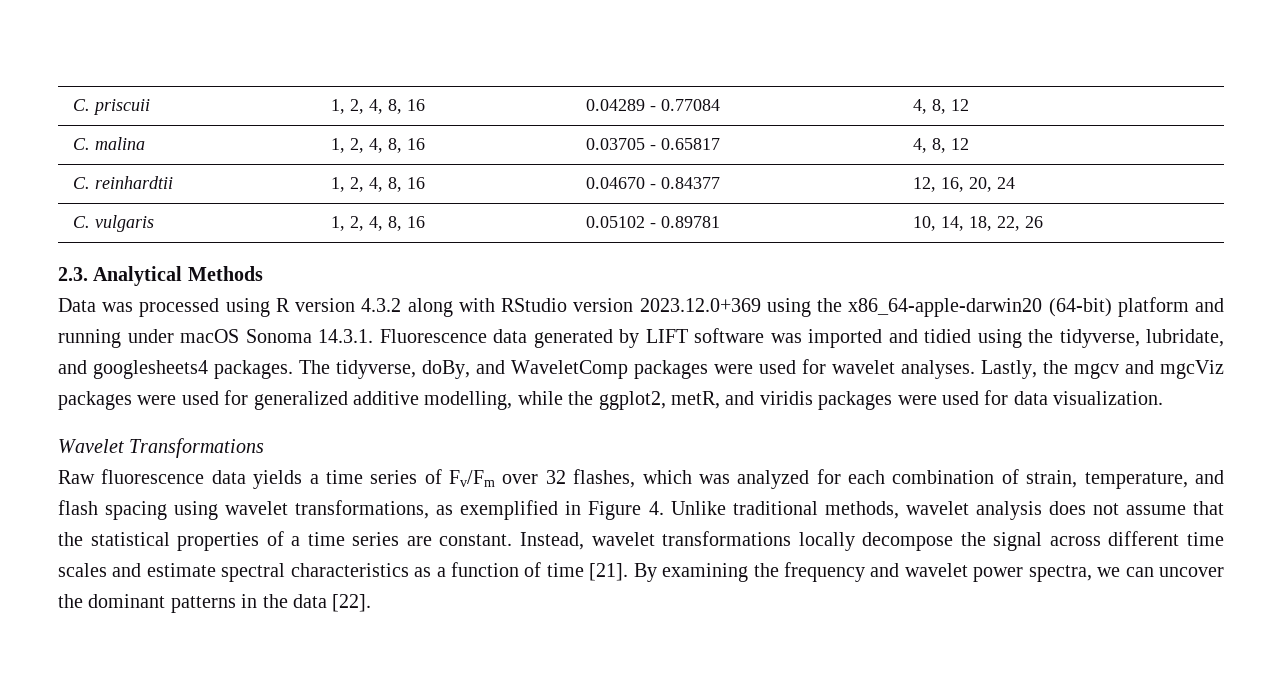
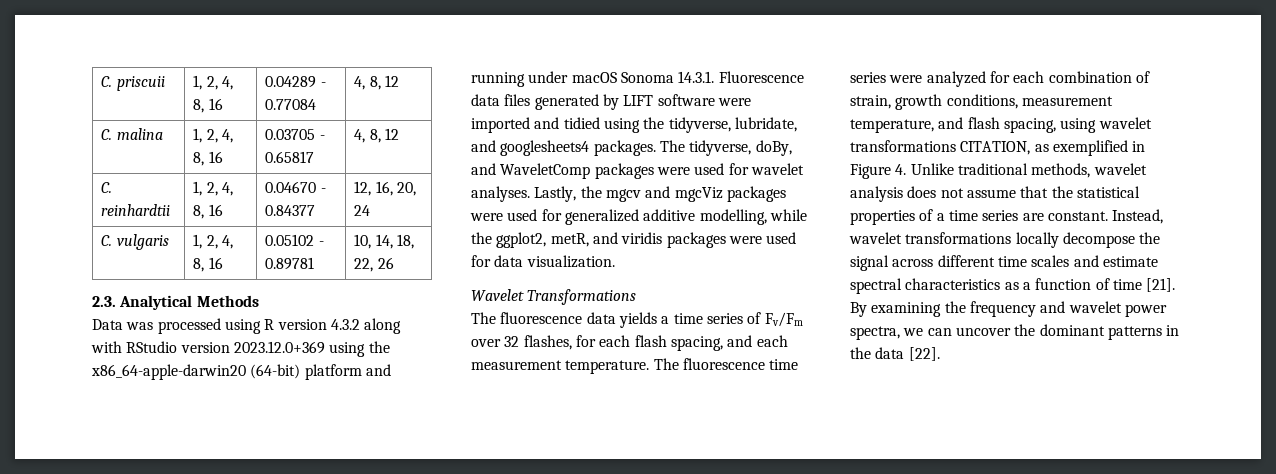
- Data was processed using R version 4.3.2 along with RStudio version 2023.12.0+369 using the x86_64-apple-darwin20 (64-bit) platform and running under macOS Sonoma 14.3.1. Fluorescence data generated by LIFT software was imported and tidied using the tidyverse, lubridate, and googlesheets4 packages.
+ Data was processed using R version 4.3.2 along with RStudio version 2023.12.0+369 using the x86_64-apple-darwin20 (64-bit) platform and running under macOS Sonoma 14.3.1. Fluorescence data files generated by LIFT software were imported and tidied using the tidyverse, lubridate, and googlesheets4 packages.
- Raw fluorescence data yields a time series of Fv/Fm over 32 flashes, which was analyzed for each combination of strain, temperature, and flash spacing using wavelet transformations, as exemplified in Figure 4. Unlike traditional methods, wavelet analysis does not assume that the statistical properties of a time series are constant.
+ The fluorescence data yields a time series of Fv/Fm over 32 flashes, for each flash spacing, and each measurement temperature. The fluorescence time series were analyzed for each combination of strain, growth conditions, measurement temperature, and flash spacing, using wavelet transformations CITATION, as exemplified in Figure 4. Unlike traditional methods, wavelet analysis does not assume that the statistical properties of a time series are constant.

